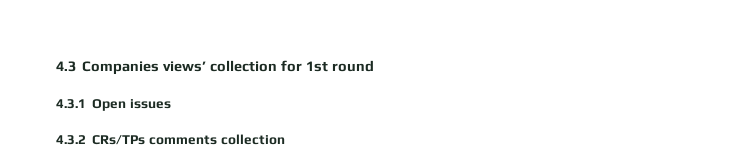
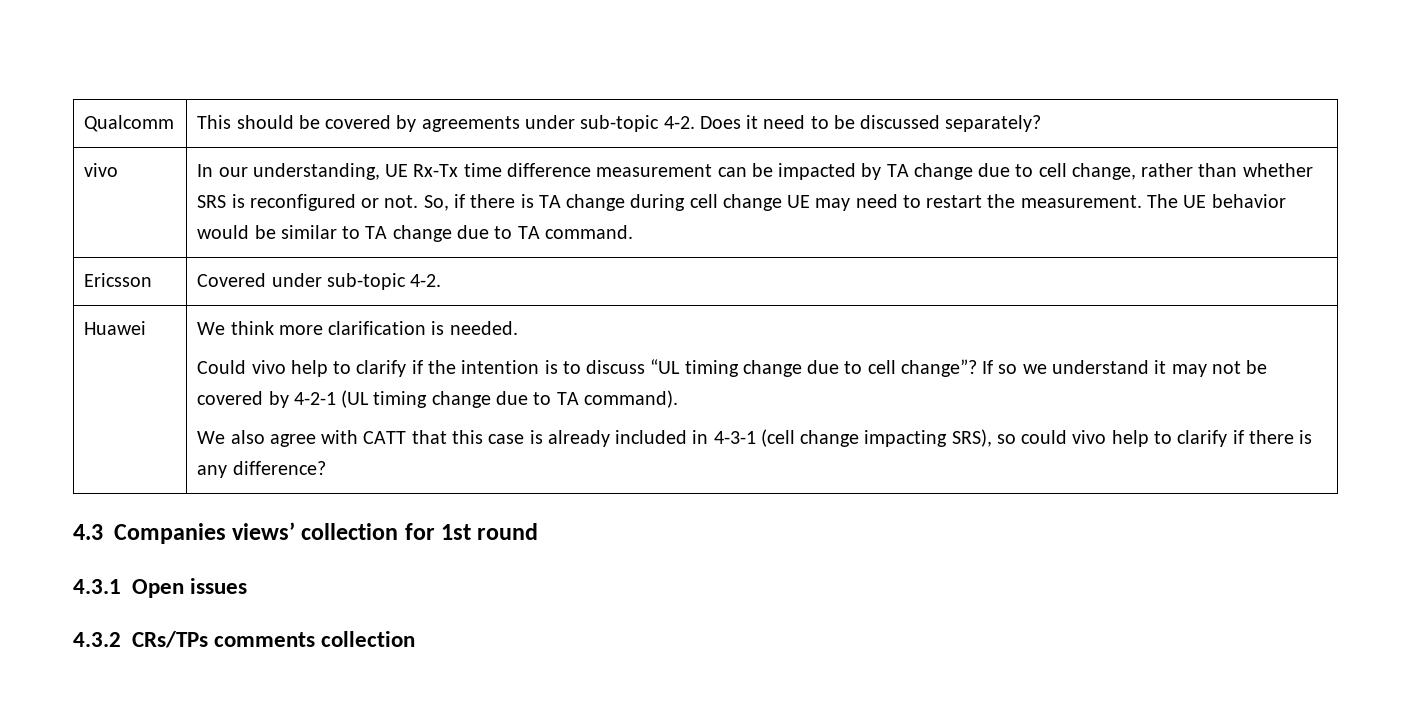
+ Qualcomm | This should be covered by agreements under sub-topic 4-2. Does it need to be discussed separately?
+ vivo | In our understanding, UE Rx-Tx time difference measurement can be impacted by TA change due to cell change, rather than whether SRS is reconfigured or not. So, if there is TA change during cell change UE may need to restart the measurement. The UE behavior would be similar to TA change due to TA command.
+ Ericsson | Covered under sub-topic 4-2.
+ Huawei | We think more clarification is needed.
+ Could vivo help to clarify if the intention is to discuss “UL timing change due to cell change”? If so we understand it may not be covered by 4-2-1 (UL timing change due to TA command).
+ We also agree with CATT that this case is already included in 4-3-1 (cell change impacting SRS), so could vivo help to clarify if there is any difference?

